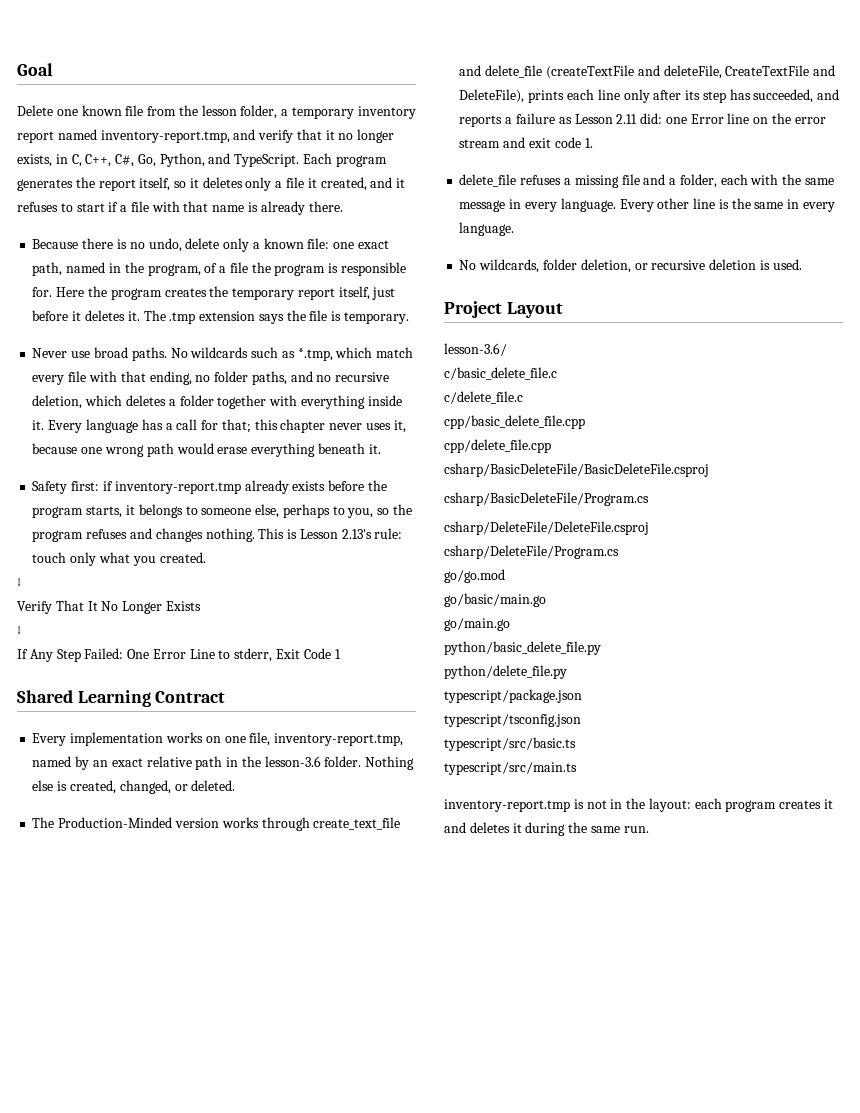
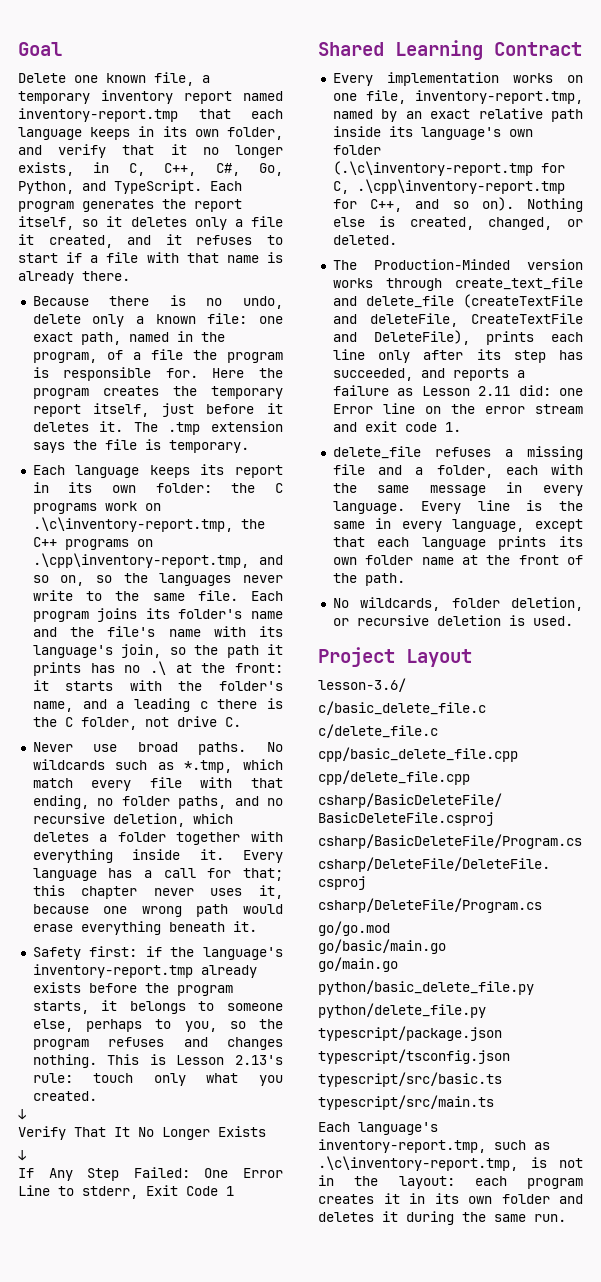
- Delete one known file from the lesson folder, a temporary inventory report named inventory-report.tmp, and verify that it no longer exists, in C, C++, C#, Go, Python, and TypeScript.
+ Delete one known file, a temporary inventory report named inventory-report.tmp that each language keeps in its own folder, and verify that it no longer exists, in C, C++, C#, Go, Python, and TypeScript.
+ Each language keeps its report in its own folder: the C programs work on .\c\inventory-report.tmp, the C++ programs on .\cpp\inventory-report.tmp, and so on, so the languages never write to the same file. Each program joins its folder's name and the file's name with its language's join, so the path it prints has no .\ at the front: it starts with the folder's name, and a leading c there is the C folder, not drive C.
- Safety first: if inventory-report.tmp already exists before the program starts, it belongs to someone else, perhaps to you, so the program refuses and changes nothing.
+ Safety first: if the language's inventory-report.tmp already exists before the program starts, it belongs to someone else, perhaps to you, so the program refuses and changes nothing.
- Every implementation works on one file, inventory-report.tmp, named by an exact relative path in the lesson-3.6 folder.
+ Every implementation works on one file, inventory-report.tmp, named by an exact relative path inside its language's own folder (.\c\inventory-report.tmp for C, .\cpp\inventory-report.tmp for C++, and so on).
- Every other line is the same in every language.
+ Every line is the same in every language, except that each language prints its own folder name at the front of the path.
- inventory-report.tmp is not in the layout: each program creates it and deletes it during the same run.
+ Each language's inventory-report.tmp, such as .\c\inventory-report.tmp, is not in the layout: each program creates it in its own folder and deletes it during the same run.

